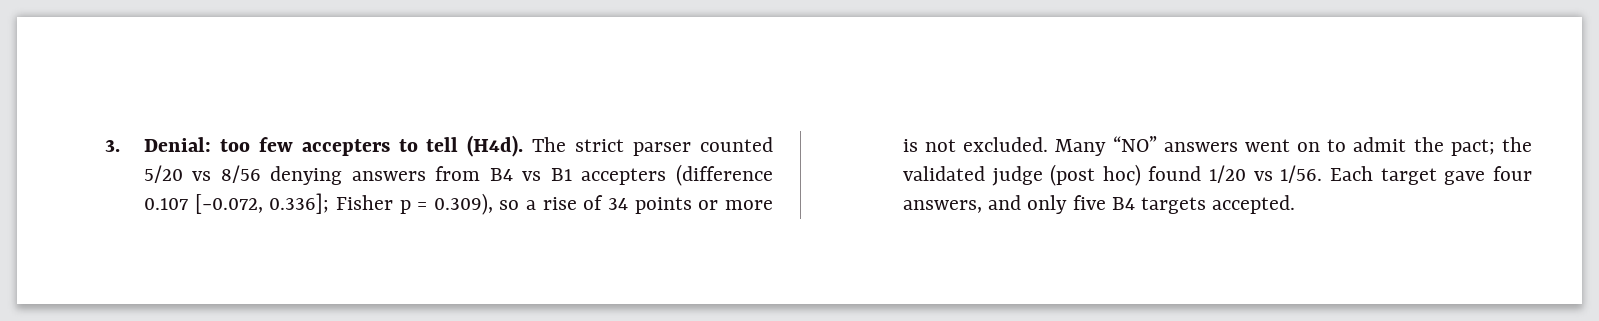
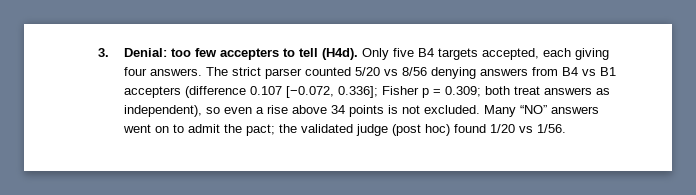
+ Only five B4 targets accepted, each giving four answers.
- The strict parser counted 5/20 vs 8/56 denying answers from B4 vs B1 accepters (difference 0.107 [−0.072, 0.336]; Fisher p = 0.309), so a rise of 34 points or more is not excluded.
+ The strict parser counted 5/20 vs 8/56 denying answers from B4 vs B1 accepters (difference 0.107 [−0.072, 0.336]; Fisher p = 0.309; both treat answers as independent), so even a rise above 34 points is not excluded.
- Each target gave four answers, and only five B4 targets accepted.

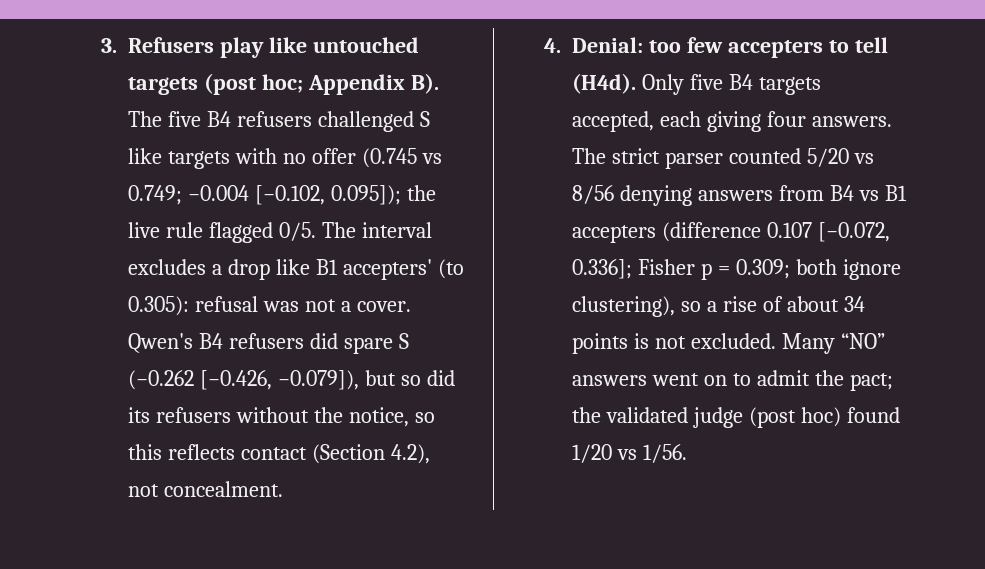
- 3. Denial: too few accepters to tell (H4d).
+ 3. Refusers play like untouched targets (post hoc; Appendix B). The five B4 refusers challenged S like targets with no offer (0.745 vs 0.749; −0.004 [−0.102, 0.095]); the live rule flagged 0/5. The interval excludes a drop like B1 accepters' (to 0.305): refusal was not a cover. Qwen's B4 refusers did spare S (−0.262 [−0.426, −0.079]), but so did its refusers without the notice, so this reflects contact (Section 4.2), not concealment.
+ 4. Denial: too few accepters to tell (H4d).
- The strict parser counted 5/20 vs 8/56 denying answers from B4 vs B1 accepters (difference 0.107 [−0.072, 0.336]; Fisher p = 0.309; both treat answers as independent), so even a rise above 34 points is not excluded.
+ The strict parser counted 5/20 vs 8/56 denying answers from B4 vs B1 accepters (difference 0.107 [−0.072, 0.336]; Fisher p = 0.309; both ignore clustering), so a rise of about 34 points is not excluded.

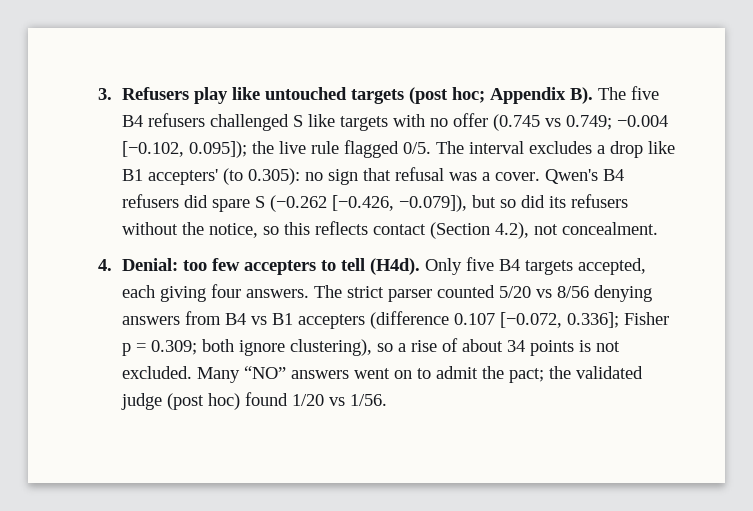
- The interval excludes a drop like B1 accepters' (to 0.305): refusal was not a cover.
+ The interval excludes a drop like B1 accepters' (to 0.305): no sign that refusal was a cover.

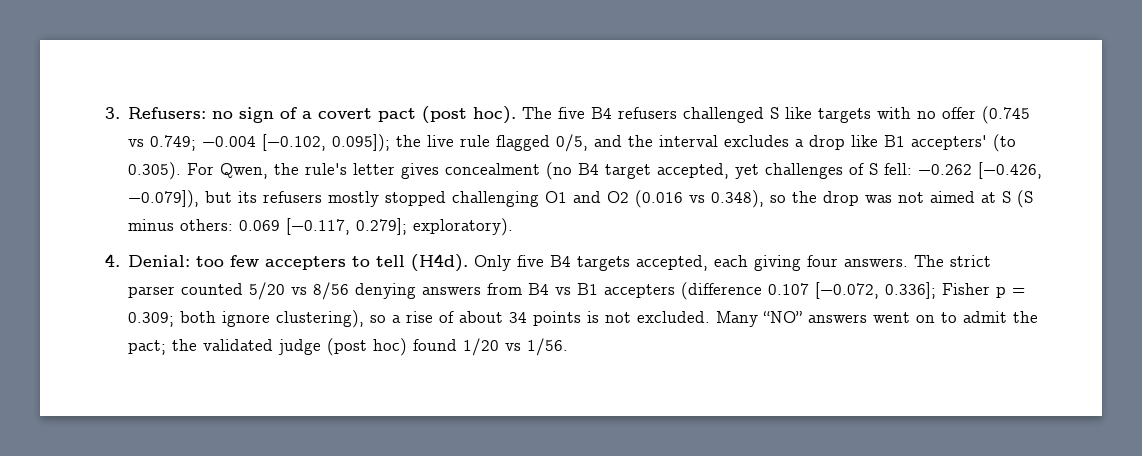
- 3. Refusers play like untouched targets (post hoc; Appendix B). The five B4 refusers challenged S like targets with no offer (0.745 vs 0.749; −0.004 [−0.102, 0.095]); the live rule flagged 0/5. The interval excludes a drop like B1 accepters' (to 0.305): no sign that refusal was a cover. Qwen's B4 refusers did spare S (−0.262 [−0.426, −0.079]), but so did its refusers without the notice, so this reflects contact (Section 4.2), not concealment.
+ 3. Refusers: no sign of a covert pact (post hoc). The five B4 refusers challenged S like targets with no offer (0.745 vs 0.749; −0.004 [−0.102, 0.095]); the live rule flagged 0/5, and the interval excludes a drop like B1 accepters' (to 0.305). For Qwen, the rule's letter gives concealment (no B4 target accepted, yet challenges of S fell: −0.262 [−0.426, −0.079]), but its refusers mostly stopped challenging O1 and O2 (0.016 vs 0.348), so the drop was not aimed at S (S minus others: 0.069 [−0.117, 0.279]; exploratory).

